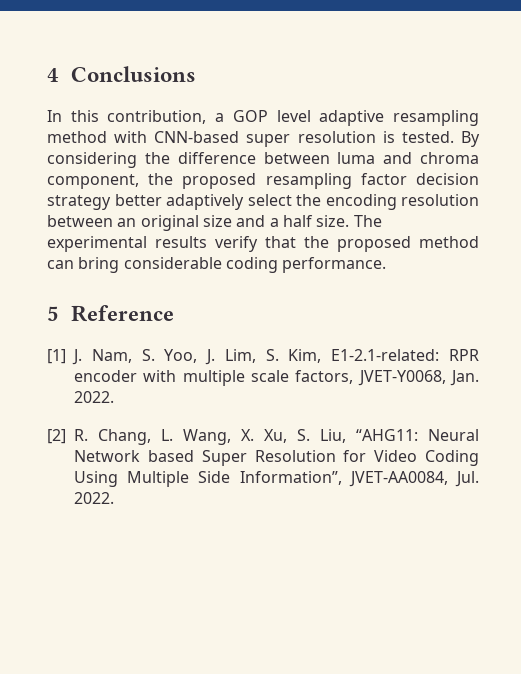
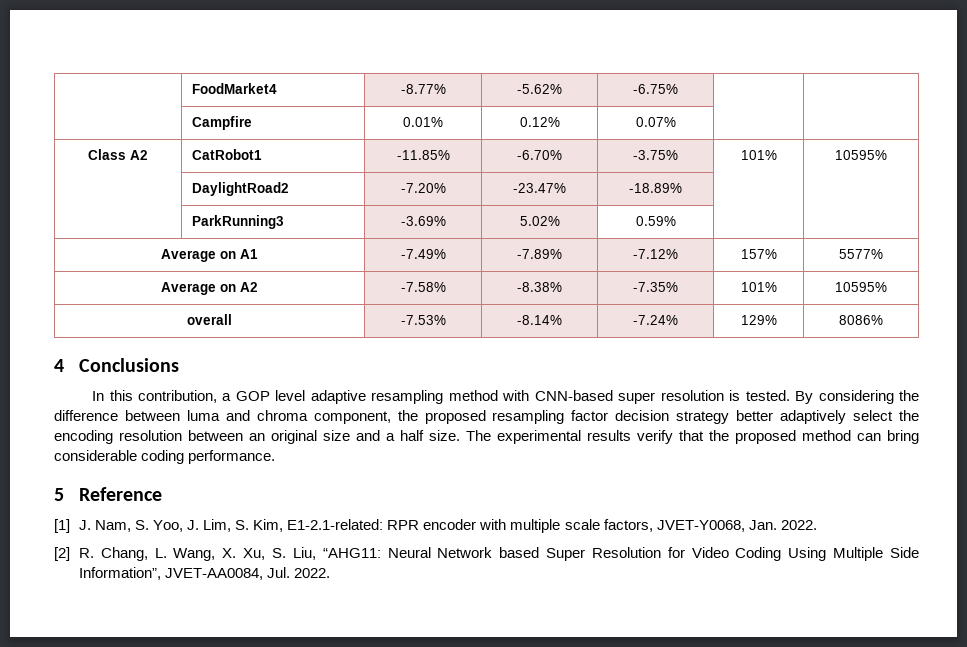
+ | FoodMarket4 | -8.77% | -5.62% | -6.75% | |
+ | Campfire | 0.01% | 0.12% | 0.07% | |
+ Class A2 | CatRobot1 | -11.85% | -6.70% | -3.75% | 101% | 10595%
+ | DaylightRoad2 | -7.20% | -23.47% | -18.89% | |
+ | ParkRunning3 | -3.69% | 5.02% | 0.59% | |
+ Average on A1 | -7.49% | -7.89% | -7.12% | 157% | 5577%
+ Average on A2 | -7.58% | -8.38% | -7.35% | 101% | 10595%
+ overall | -7.53% | -8.14% | -7.24% | 129% | 8086%

